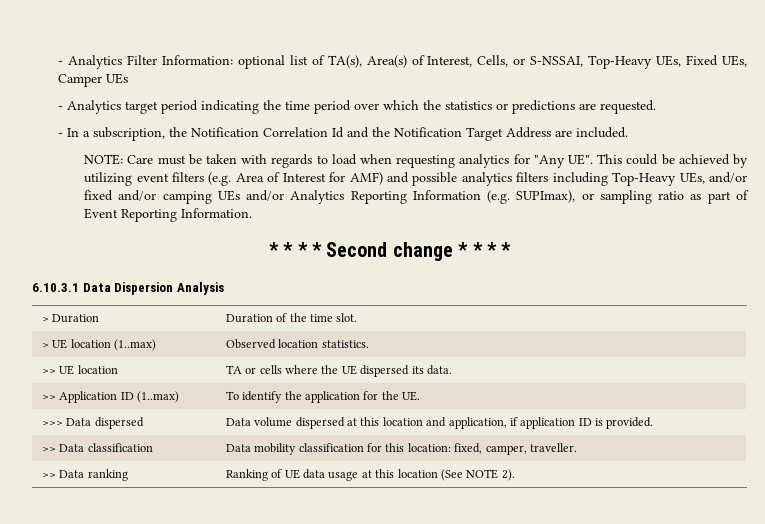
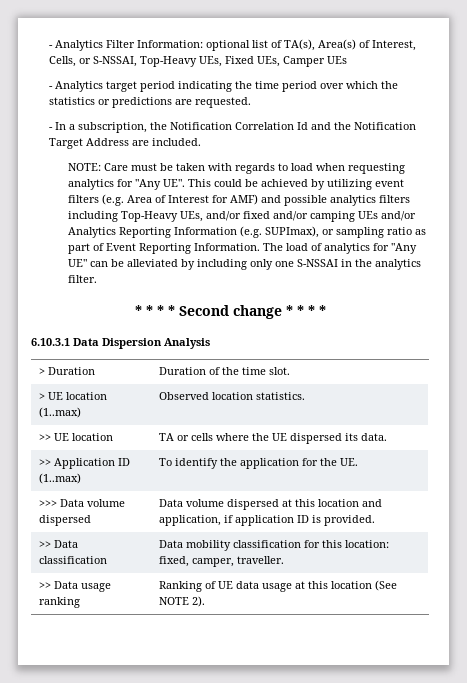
+ The load of analytics for "Any UE" can be alleviated by including only one S-NSSAI in the analytics filter.
- >>> Data dispersed | Data volume dispersed at this location and application, if application ID is provided.
+ >>> Data volume dispersed | Data volume dispersed at this location and application, if application ID is provided.
- >> Data ranking | Ranking of UE data usage at this location (See NOTE 2).
+ >> Data usage ranking | Ranking of UE data usage at this location (See NOTE 2).

